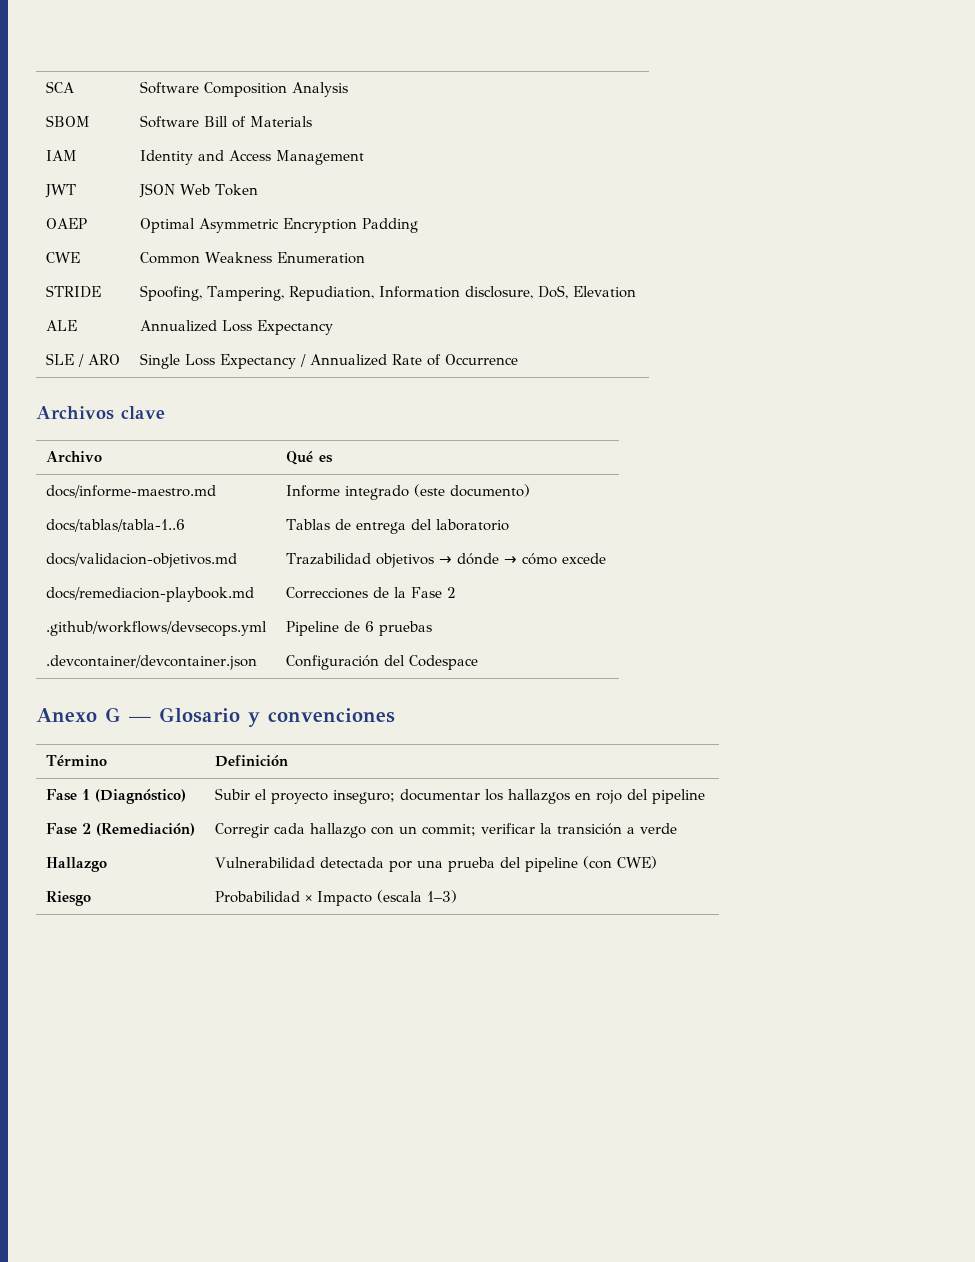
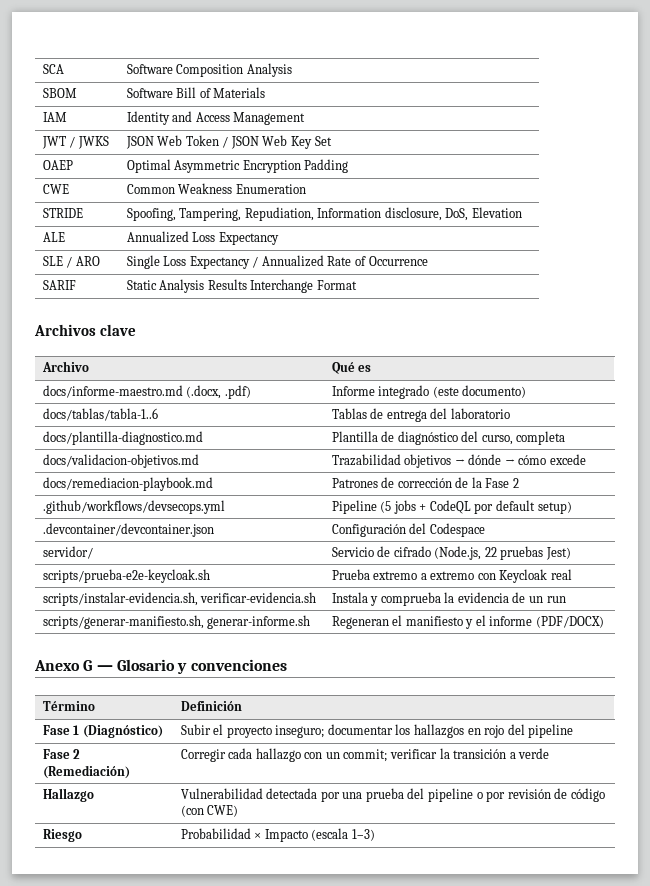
- JWT | JSON Web Token
+ JWT / JWKS | JSON Web Token / JSON Web Key Set
+ SARIF | Static Analysis Results Interchange Format
- docs/informe-maestro.md | Informe integrado (este documento)
+ docs/informe-maestro.md (.docx, .pdf) | Informe integrado (este documento)
+ docs/plantilla-diagnostico.md | Plantilla de diagnóstico del curso, completa
- docs/remediacion-playbook.md | Correcciones de la Fase 2
+ docs/remediacion-playbook.md | Patrones de corrección de la Fase 2
- .github/workflows/devsecops.yml | Pipeline de 6 pruebas
+ .github/workflows/devsecops.yml | Pipeline (5 jobs + CodeQL por default setup)
  .devcontainer/devcontainer.json | Configuración del Codespace
+ servidor/ | Servicio de cifrado (Node.js, 22 pruebas Jest)
+ scripts/prueba-e2e-keycloak.sh | Prueba extremo a extremo con Keycloak real
+ scripts/instalar-evidencia.sh, verificar-evidencia.sh | Instala y comprueba la evidencia de un run
+ scripts/generar-manifiesto.sh, generar-informe.sh | Regeneran el manifiesto y el informe (PDF/DOCX)
- Hallazgo | Vulnerabilidad detectada por una prueba del pipeline (con CWE)
+ Hallazgo | Vulnerabilidad detectada por una prueba del pipeline o por revisión de código (con CWE)

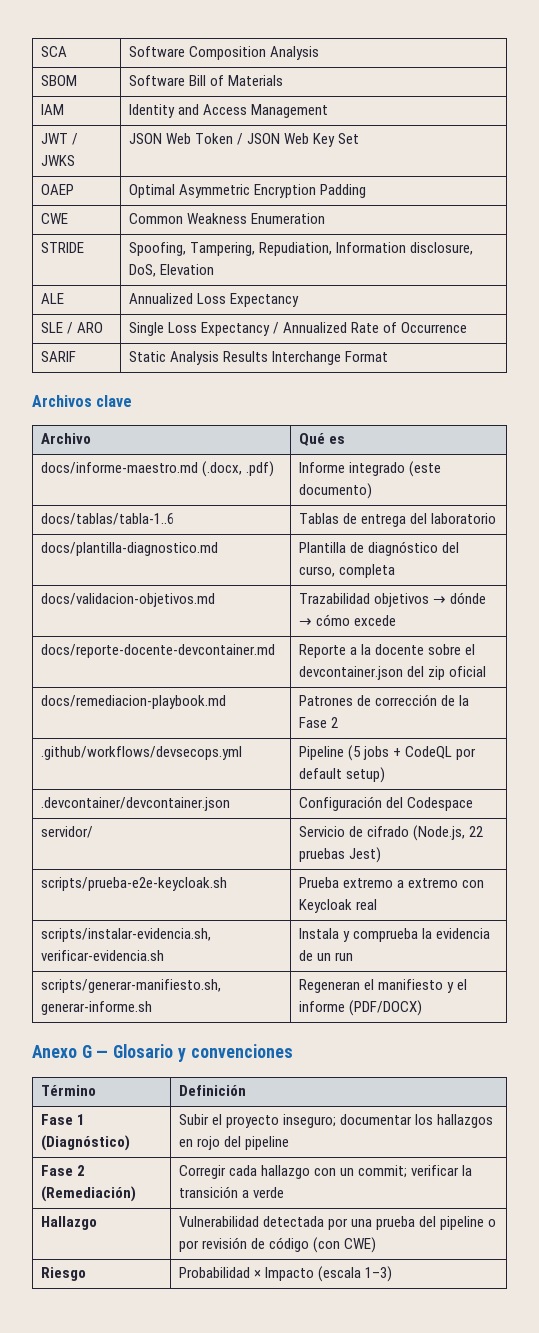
+ docs/reporte-docente-devcontainer.md | Reporte a la docente sobre el devcontainer.json del zip oficial

